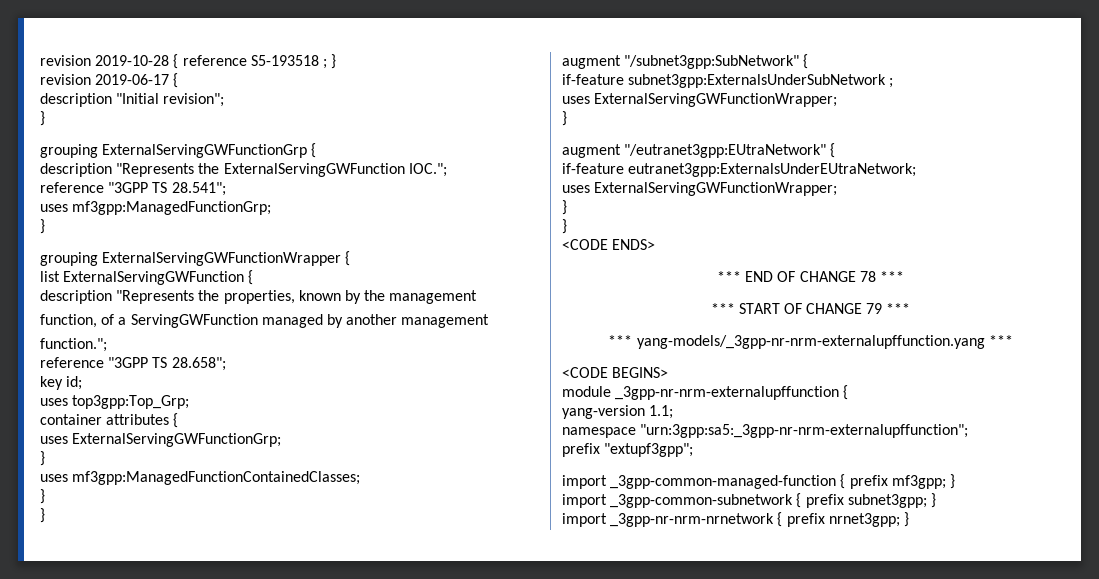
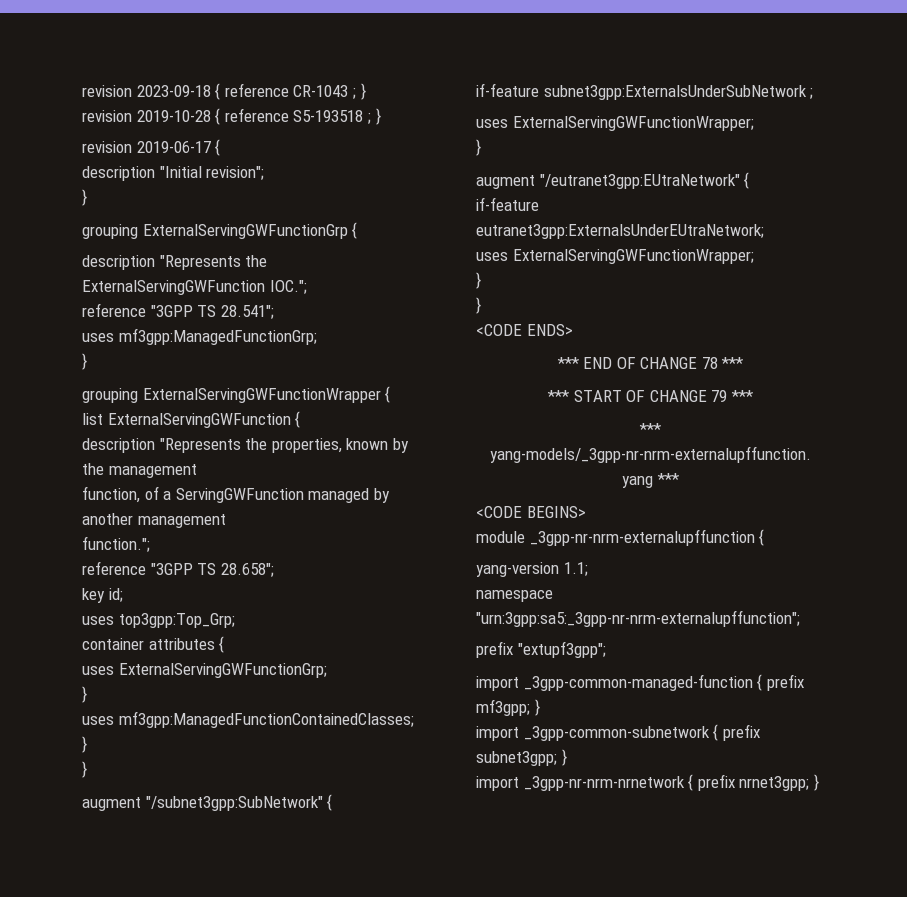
+ revision 2023-09-18 { reference CR-1043 ; }

